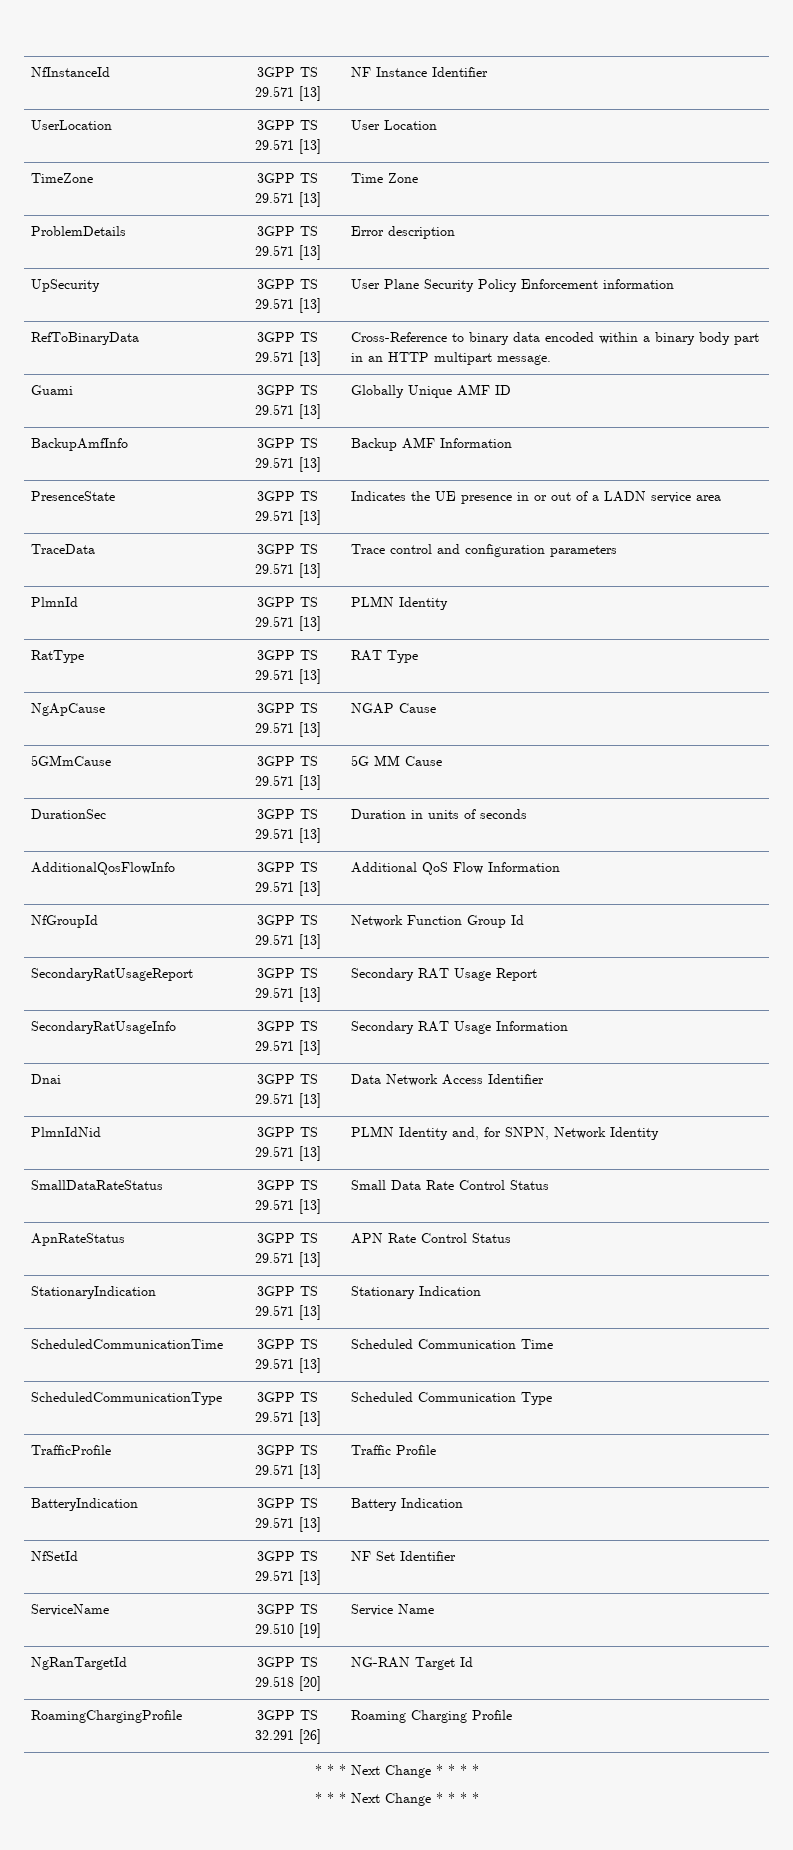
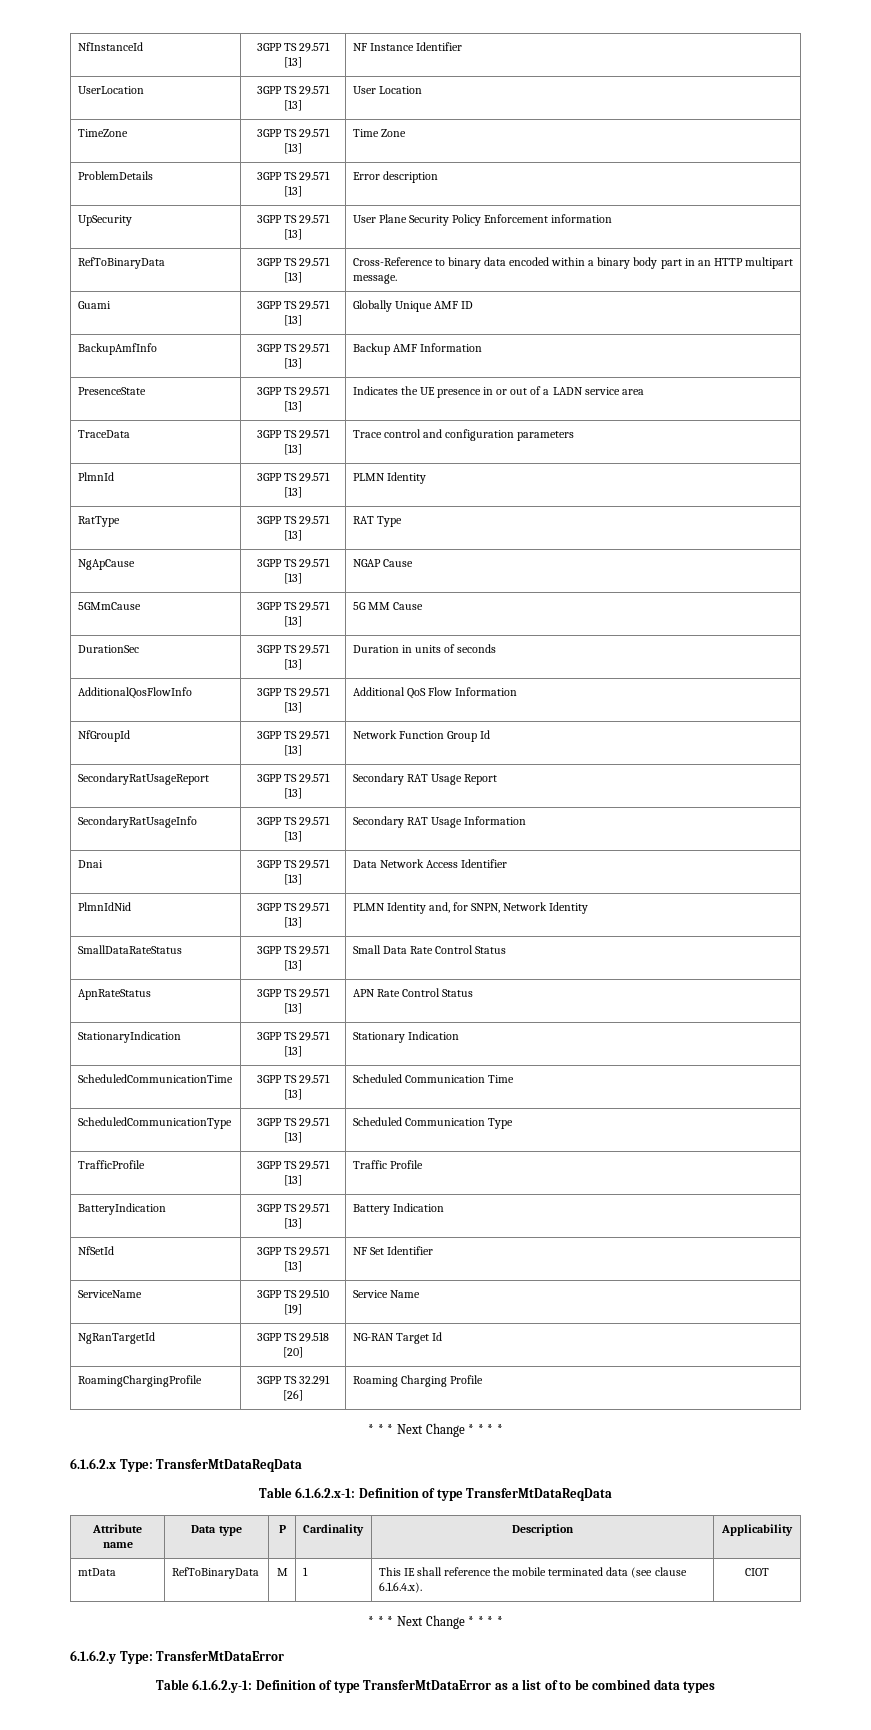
  RoamingChargingProfile | 3GPP TS 32.291 [26] | Roaming Charging Profile
  * * * Next Change * * * *
+ 6.1.6.2.x Type: TransferMtDataReqData
+ Table 6.1.6.2.x-1: Definition of type TransferMtDataReqData
+ Attribute name | Data type | P | Cardinality | Description | Applicability
+ mtData | RefToBinaryData | M | 1 | This IE shall reference the mobile terminated data (see clause 6.1.6.4.x). | CIOT
  * * * Next Change * * * *
+ 6.1.6.2.y Type: TransferMtDataError
+ Table 6.1.6.2.y-1: Definition of type TransferMtDataError as a list of to be combined data types

